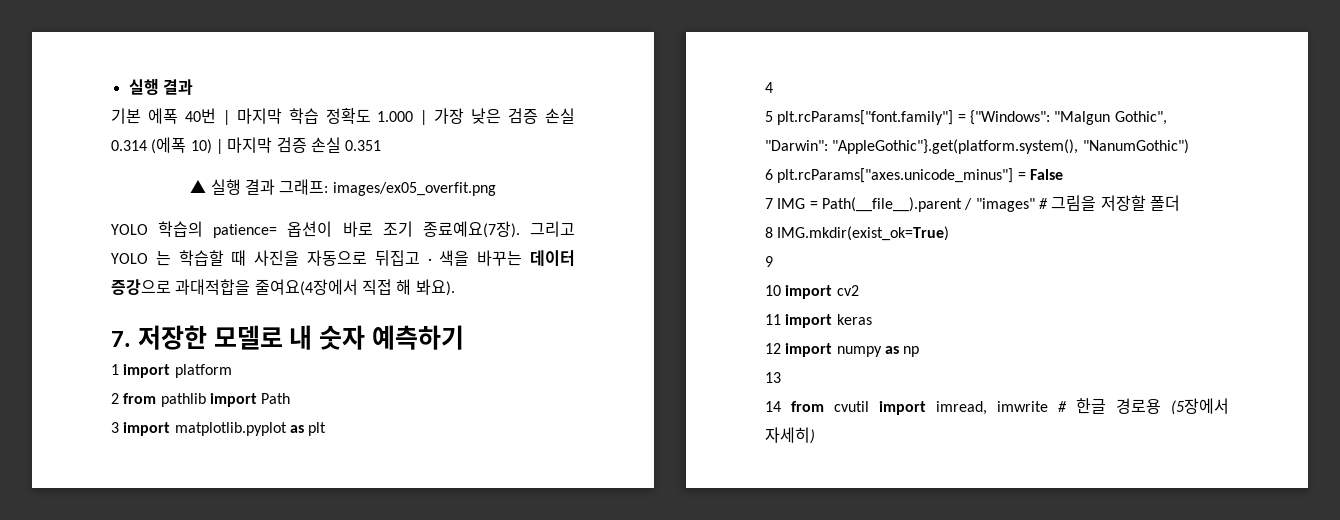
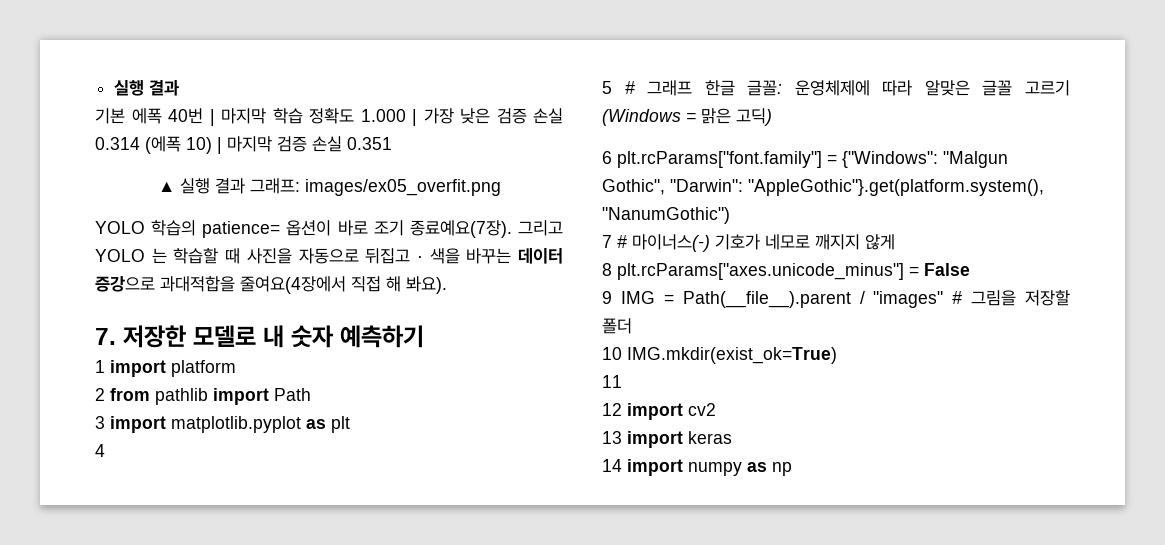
- 5 plt.rcParams["font.family"] = {"Windows": "Malgun Gothic", "Darwin": "AppleGothic"}.get(platform.system(), "NanumGothic")
+ 5 # 그래프 한글 글꼴: 운영체제에 따라 알맞은 글꼴 고르기 (Windows = 맑은 고딕)
+ 6 plt.rcParams["font.family"] = {"Windows": "Malgun Gothic", "Darwin": "AppleGothic"}.get(platform.system(), "NanumGothic")
- 6 plt.rcParams["axes.unicode_minus"] = False
+ 7 # 마이너스(-) 기호가 네모로 깨지지 않게
+ 8 plt.rcParams["axes.unicode_minus"] = False
- 7 IMG = Path(__file__).parent / "images" # 그림을 저장할 폴더
+ 9 IMG = Path(__file__).parent / "images" # 그림을 저장할 폴더
- 8 IMG.mkdir(exist_ok=True)
+ 10 IMG.mkdir(exist_ok=True)
- 9
- 10 import cv2
+ 11
+ 12 import cv2
- 11 import keras
+ 13 import keras
- 12 import numpy as np
+ 14 import numpy as np
- 13
- 14 from cvutil import imread, imwrite # 한글 경로용 (5장에서 자세히)

